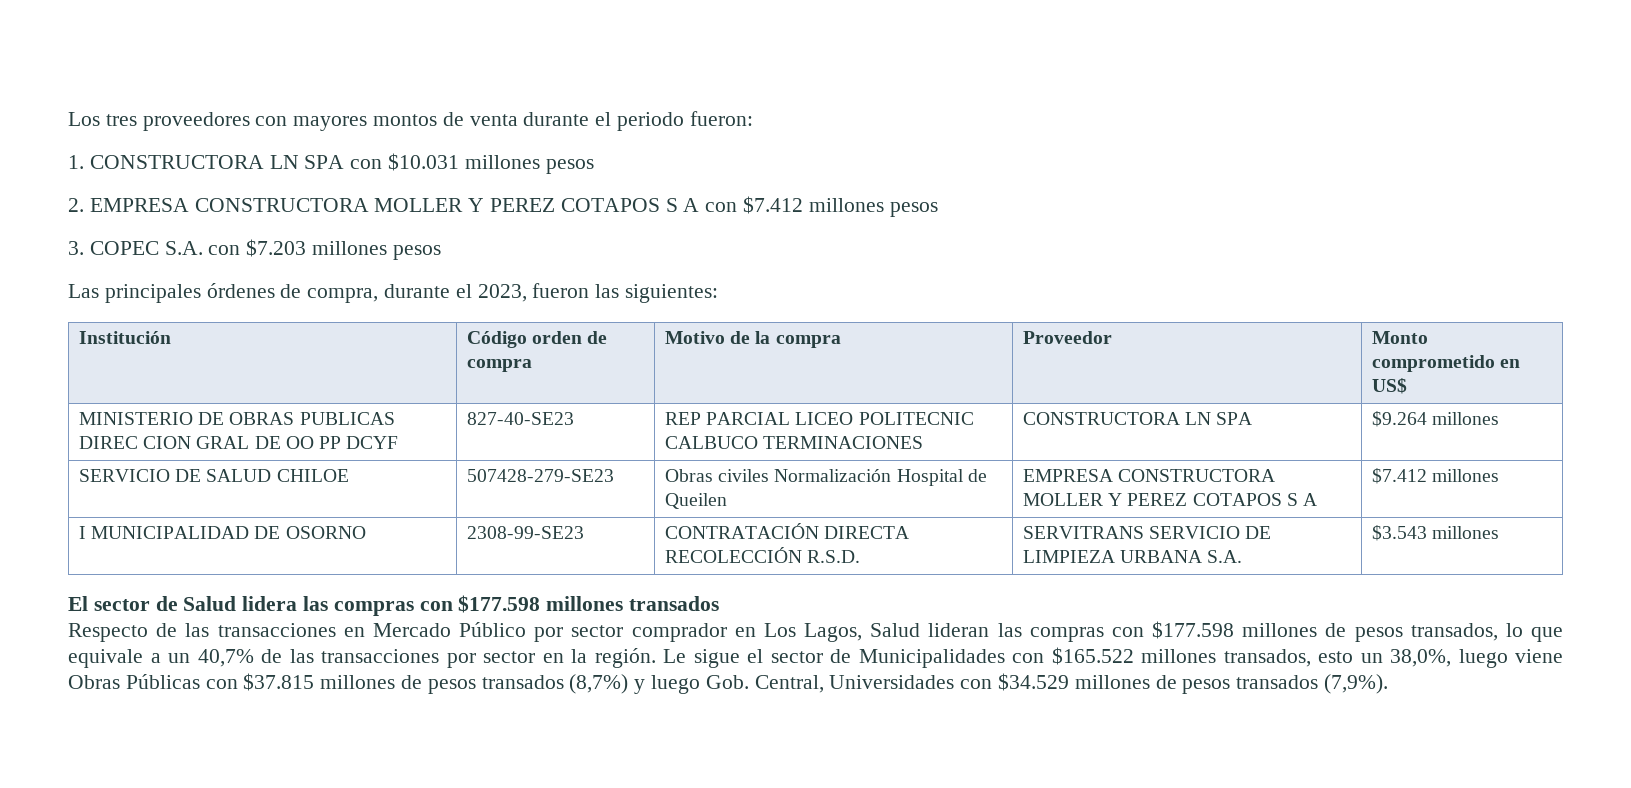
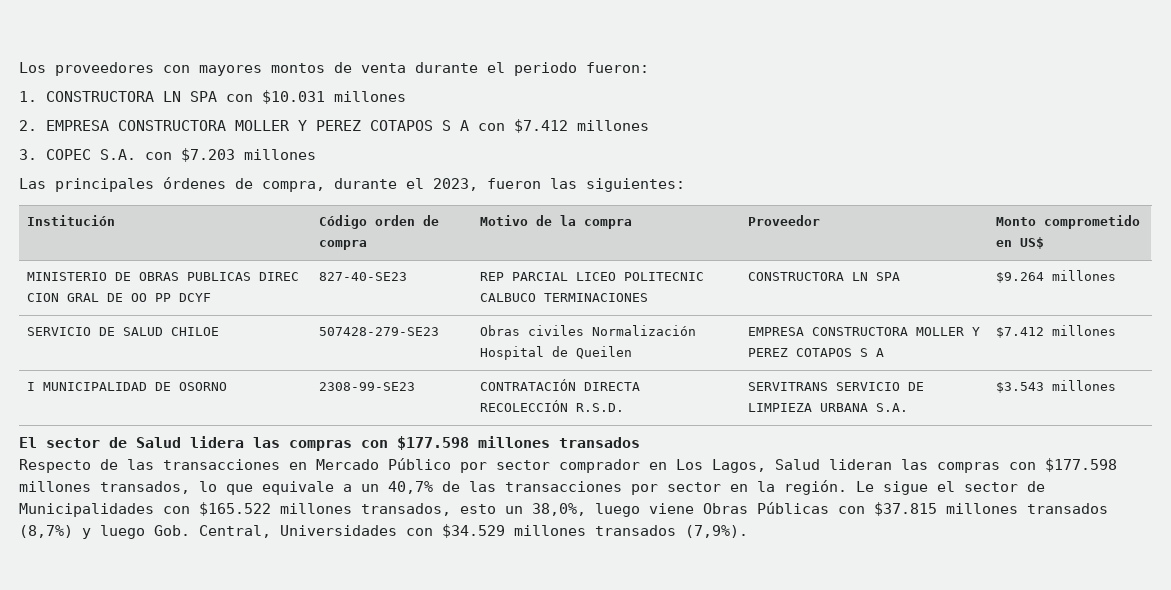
- Los tres proveedores con mayores montos de venta durante el periodo fueron:
+ Los proveedores con mayores montos de venta durante el periodo fueron:
- 1. CONSTRUCTORA LN SPA con $10.031 millones pesos
+ 1. CONSTRUCTORA LN SPA con $10.031 millones
- 2. EMPRESA CONSTRUCTORA MOLLER Y PEREZ COTAPOS S A con $7.412 millones pesos
+ 2. EMPRESA CONSTRUCTORA MOLLER Y PEREZ COTAPOS S A con $7.412 millones
- 3. COPEC S.A. con $7.203 millones pesos
+ 3. COPEC S.A. con $7.203 millones
- Respecto de las transacciones en Mercado Público por sector comprador en Los Lagos, Salud lideran las compras con $177.598 millones de pesos transados, lo que equivale a un 40,7% de las transacciones por sector en la región.
+ Respecto de las transacciones en Mercado Público por sector comprador en Los Lagos, Salud lideran las compras con $177.598 millones transados, lo que equivale a un 40,7% de las transacciones por sector en la región.
- Le sigue el sector de Municipalidades con $165.522 millones transados, esto un 38,0%, luego viene Obras Públicas con $37.815 millones de pesos transados (8,7%) y luego Gob. Central, Universidades con $34.529 millones de pesos transados (7,9%).
+ Le sigue el sector de Municipalidades con $165.522 millones transados, esto un 38,0%, luego viene Obras Públicas con $37.815 millones transados (8,7%) y luego Gob. Central, Universidades con $34.529 millones transados (7,9%).

